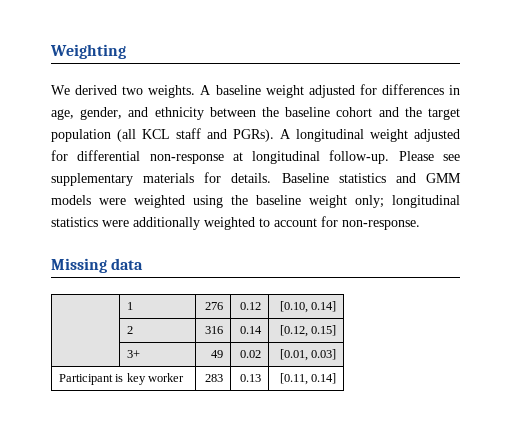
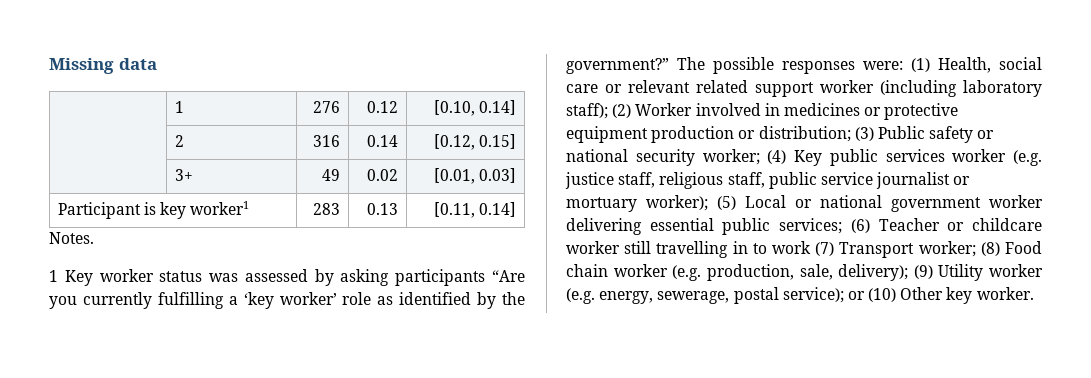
- Weighting
- We derived two weights. A baseline weight adjusted for differences in age, gender, and ethnicity between the baseline cohort and the target population (all KCL staff and PGRs). A longitudinal weight adjusted for differential non-response at longitudinal follow-up. Please see supplementary materials for details. Baseline statistics and GMM models were weighted using the baseline weight only; longitudinal statistics were additionally weighted to account for non-response.
- Participant is key worker | 283 | 0.13 | [0.11, 0.14]
+ Participant is key worker1 | 283 | 0.13 | [0.11, 0.14]
+ Notes.
+ 1 Key worker status was assessed by asking participants “Are you currently fulfilling a ‘key worker’ role as identified by the government?” The possible responses were: (1) Health, social care or relevant related support worker (including laboratory staff); (2) Worker involved in medicines or protective equipment production or distribution; (3) Public safety or national security worker; (4) Key public services worker (e.g. justice staff, religious staff, public service journalist or mortuary worker); (5) Local or national government worker delivering essential public services; (6) Teacher or childcare worker still travelling in to work (7) Transport worker; (8) Food chain worker (e.g. production, sale, delivery); (9) Utility worker (e.g. energy, sewerage, postal service); or (10) Other key worker.

